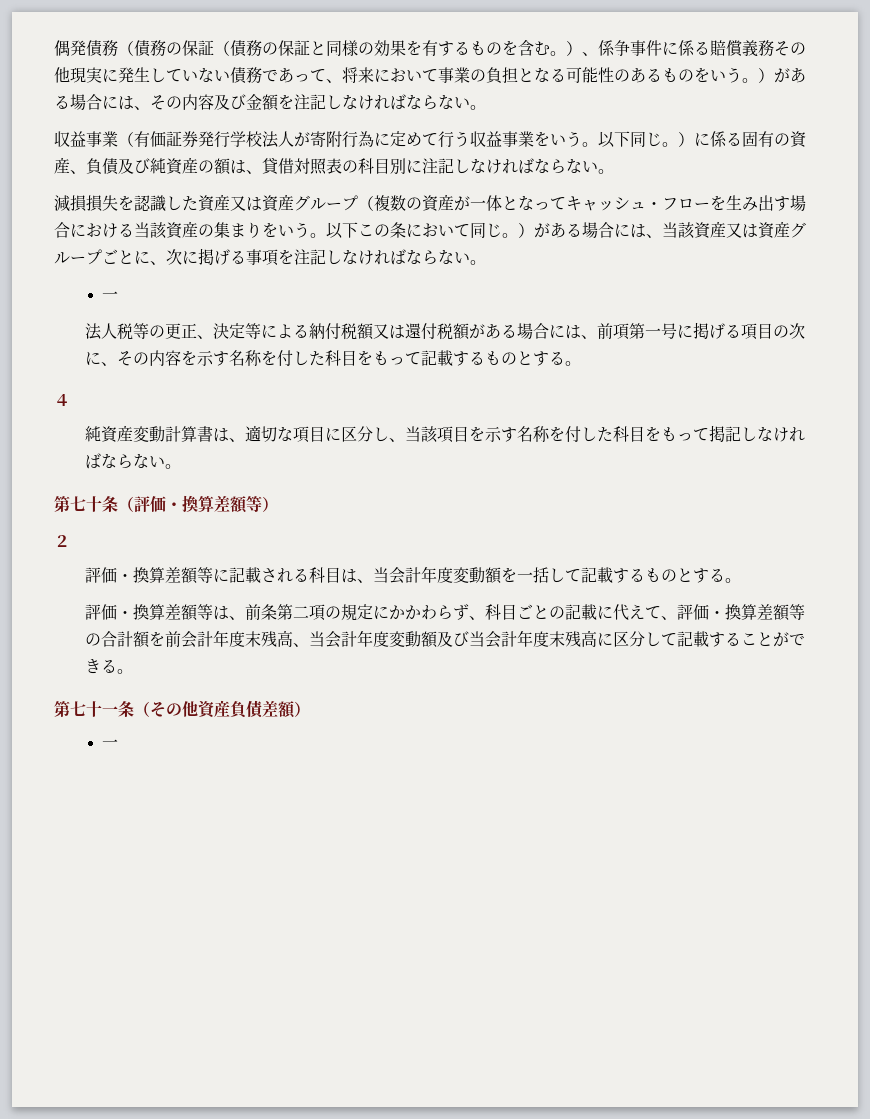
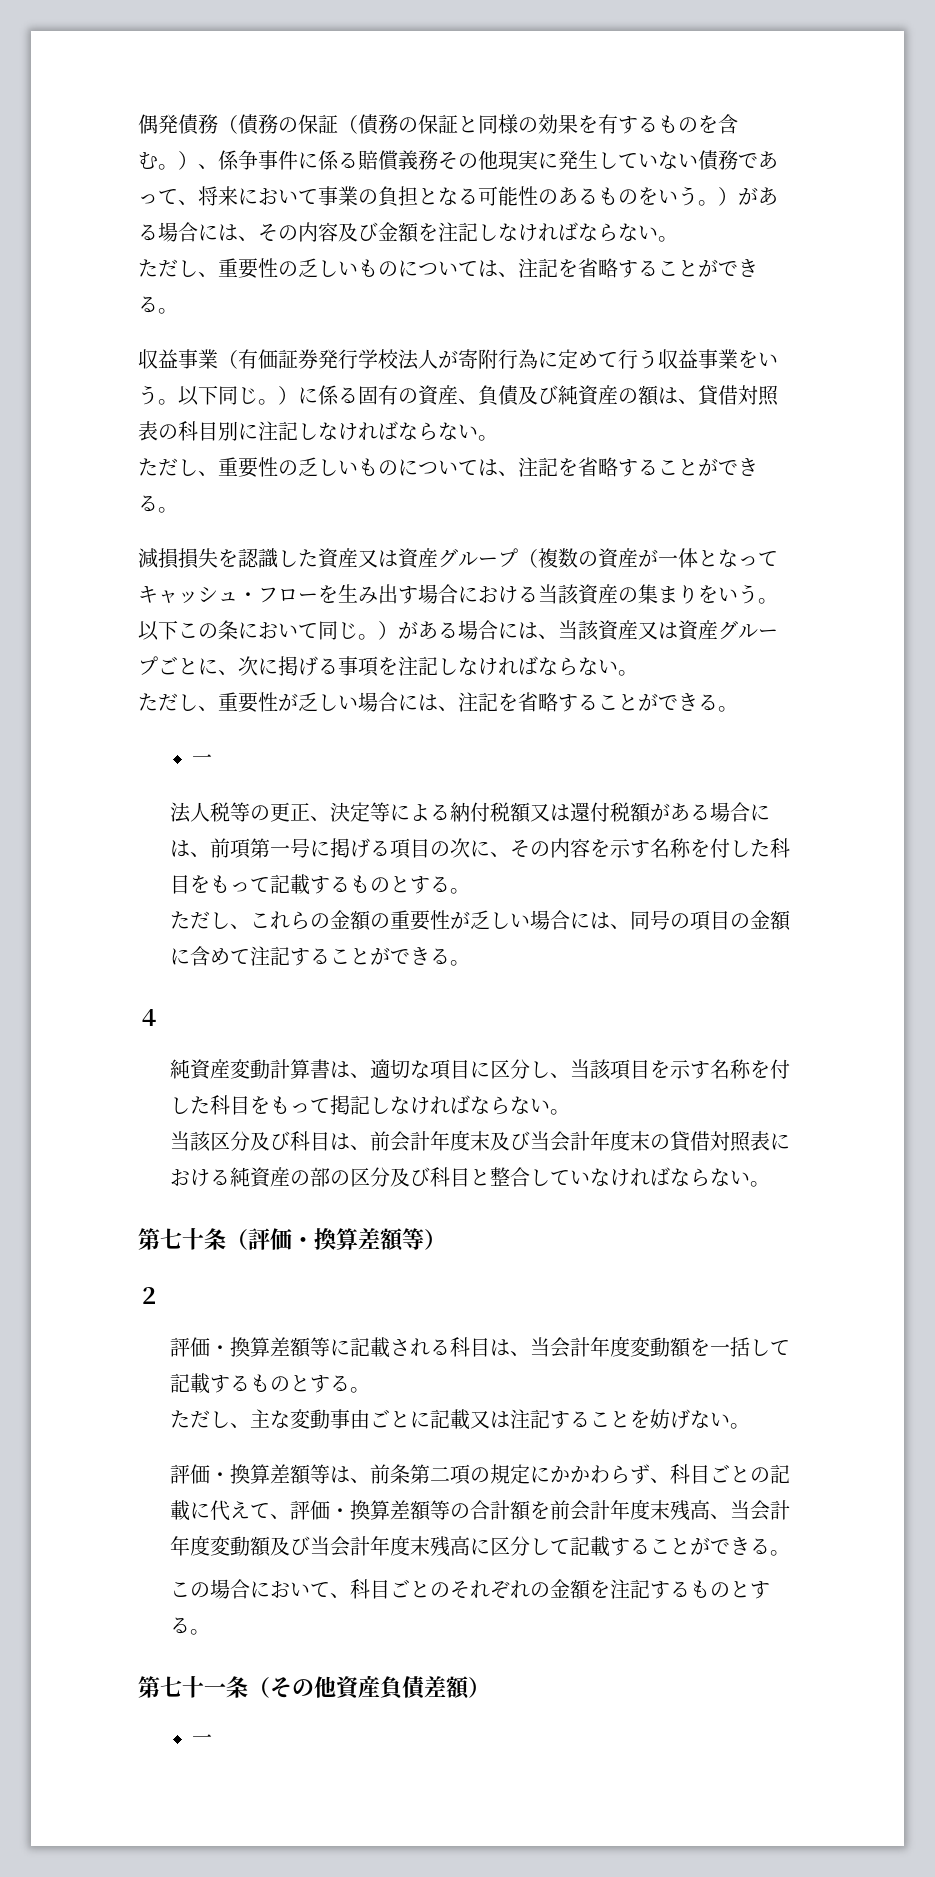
  偶発債務（債務の保証（債務の保証と同様の効果を有するものを含む。）、係争事件に係る賠償義務その他現実に発生していない債務であって、将来において事業の負担となる可能性のあるものをいう。）がある場合には、その内容及び金額を注記しなければならない。
+ ただし、重要性の乏しいものについては、注記を省略することができる。
  以下同じ。）に係る固有の資産、負債及び純資産の額は、貸借対照表の科目別に注記しなければならない。
+ ただし、重要性の乏しいものについては、注記を省略することができる。
+ ただし、重要性が乏しい場合には、注記を省略することができる。
+ ただし、これらの金額の重要性が乏しい場合には、同号の項目の金額に含めて注記することができる。
+ 当該区分及び科目は、前会計年度末及び当会計年度末の貸借対照表における純資産の部の区分及び科目と整合していなければならない。
+ ただし、主な変動事由ごとに記載又は注記することを妨げない。
+ この場合において、科目ごとのそれぞれの金額を注記するものとする。

